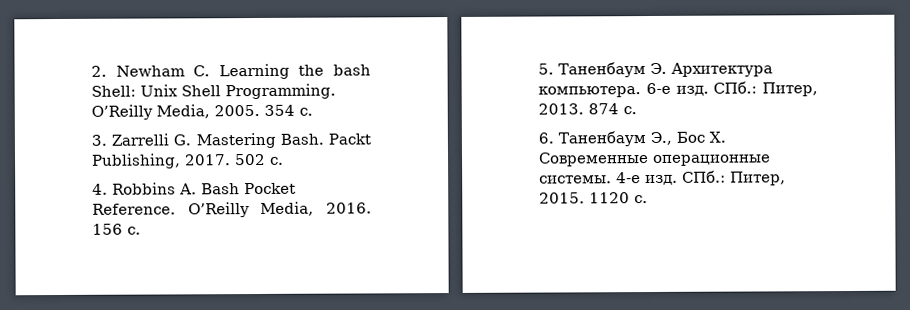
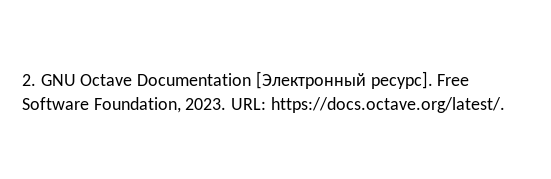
- 2. Newham C. Learning the bash Shell: Unix Shell Programming. O’Reilly Media, 2005. 354 с.
- 3. Zarrelli G. Mastering Bash. Packt Publishing, 2017. 502 с.
- 4. Robbins A. Bash Pocket Reference. O’Reilly Media, 2016. 156 с.
- 5. Таненбаум Э. Архитектура компьютера. 6-е изд. СПб.: Питер, 2013. 874 с.
- 6. Таненбаум Э., Бос Х. Современные операционные системы. 4-е изд. СПб.: Питер, 2015. 1120 с.
+ 2. GNU Octave Documentation [Электронный ресурс]. Free Software Foundation, 2023. URL: https://docs.octave.org/latest/.

